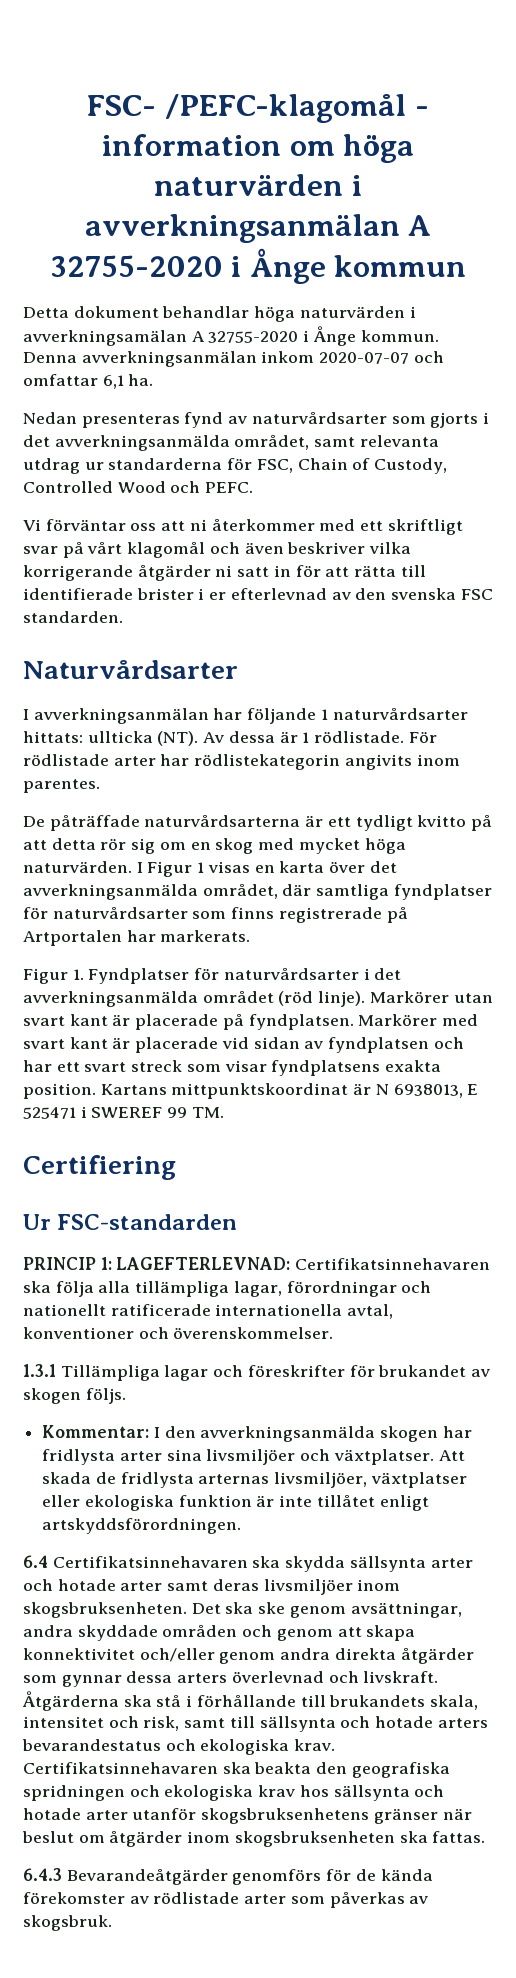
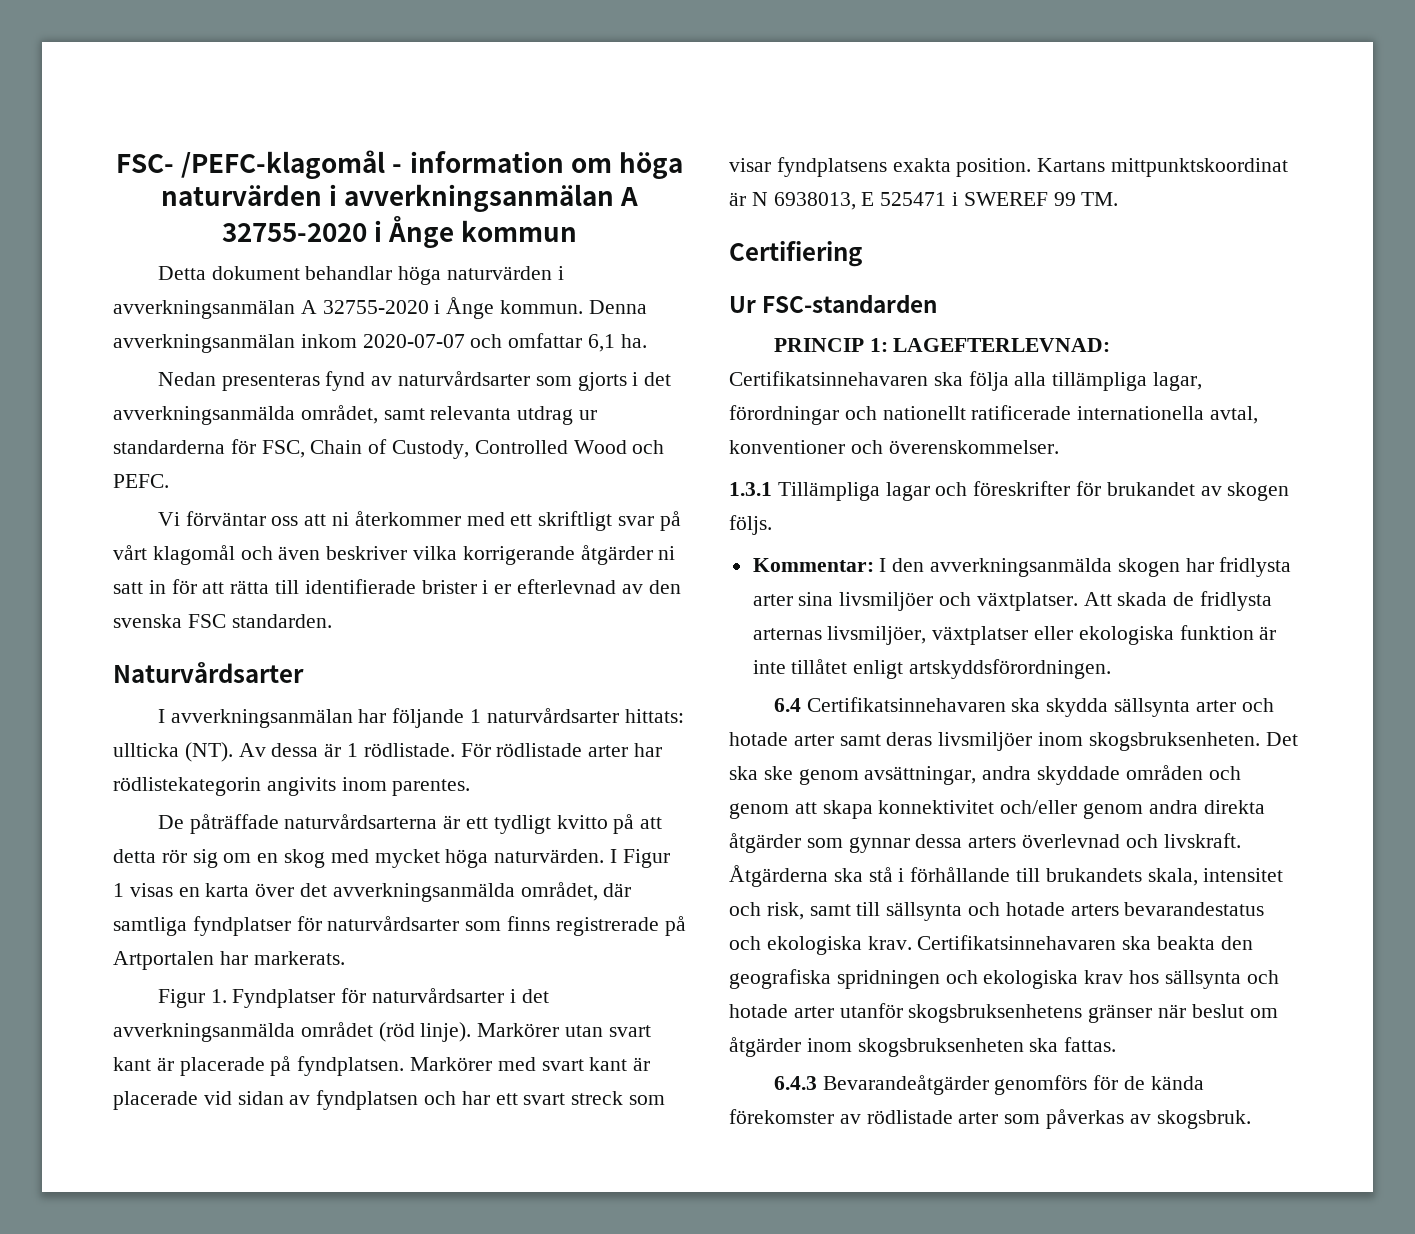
- Detta dokument behandlar höga naturvärden i avverkningsamälan A 32755-2020 i Ånge kommun.
+ Detta dokument behandlar höga naturvärden i avverkningsanmälan A 32755-2020 i Ånge kommun.

